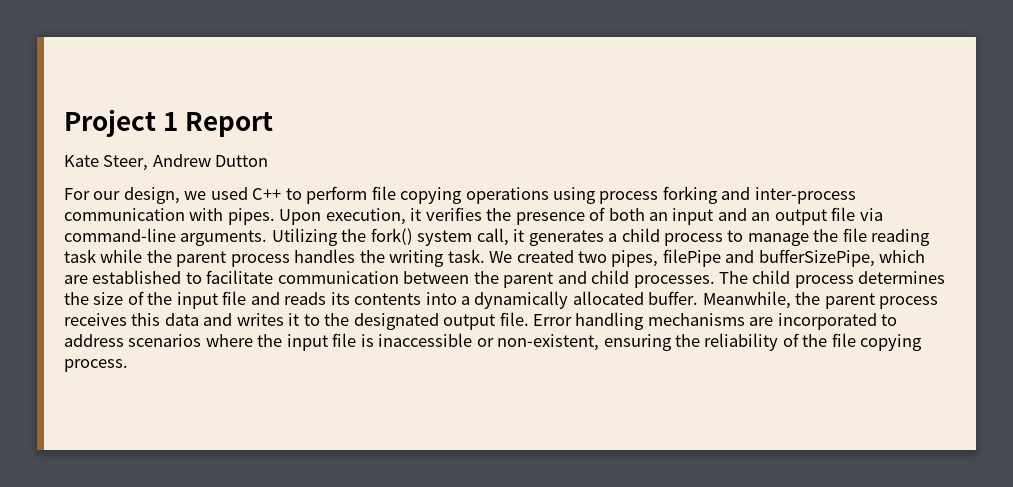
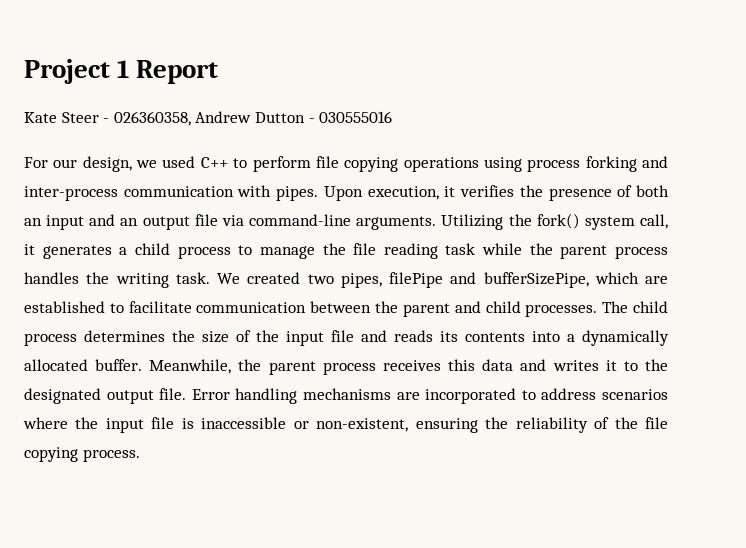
- Kate Steer, Andrew Dutton
+ Kate Steer - 026360358, Andrew Dutton - 030555016

